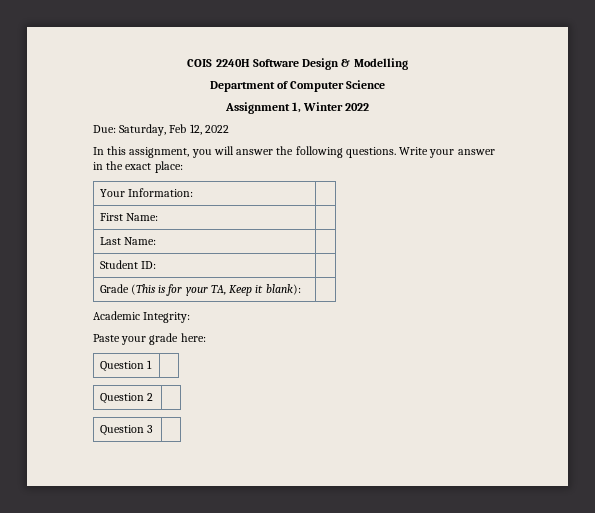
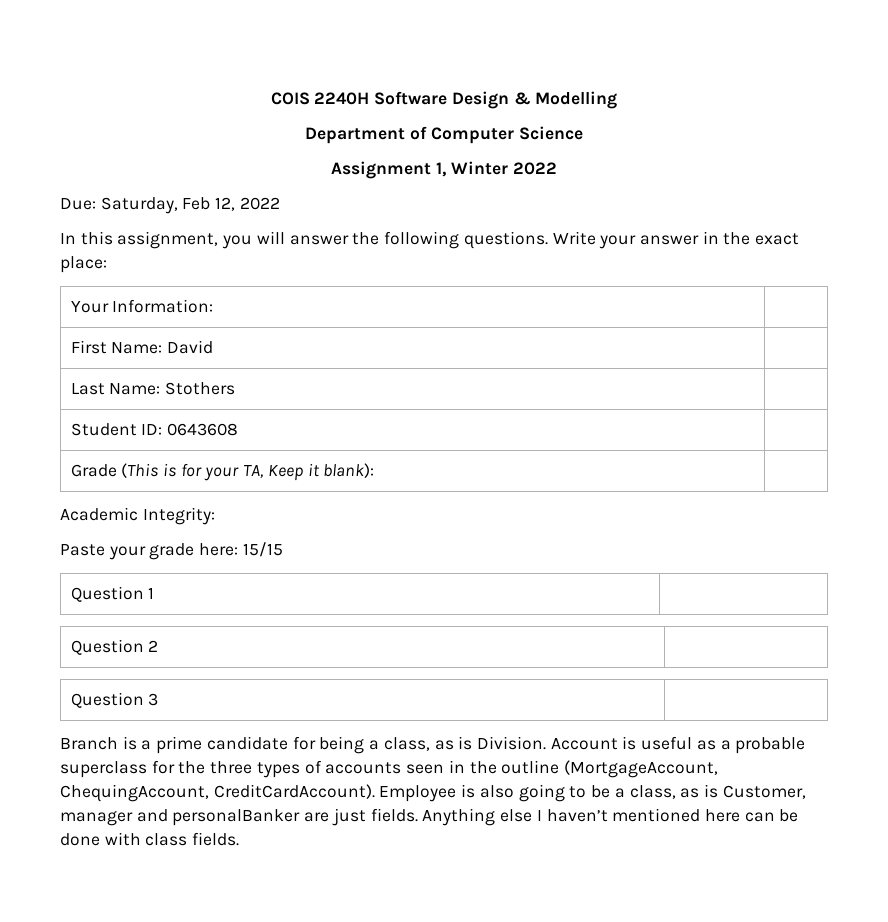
- First Name: |
+ First Name: David |
- Last Name: |
+ Last Name: Stothers |
- Student ID: |
+ Student ID: 0643608 |
- Paste your grade here:
+ Paste your grade here: 15/15
+ Branch is a prime candidate for being a class, as is Division. Account is useful as a probable superclass for the three types of accounts seen in the outline (MortgageAccount, ChequingAccount, CreditCardAccount). Employee is also going to be a class, as is Customer, manager and personalBanker are just fields. Anything else I haven’t mentioned here can be done with class fields.

